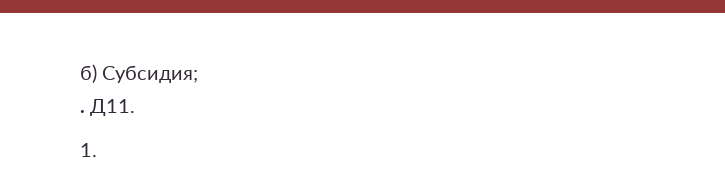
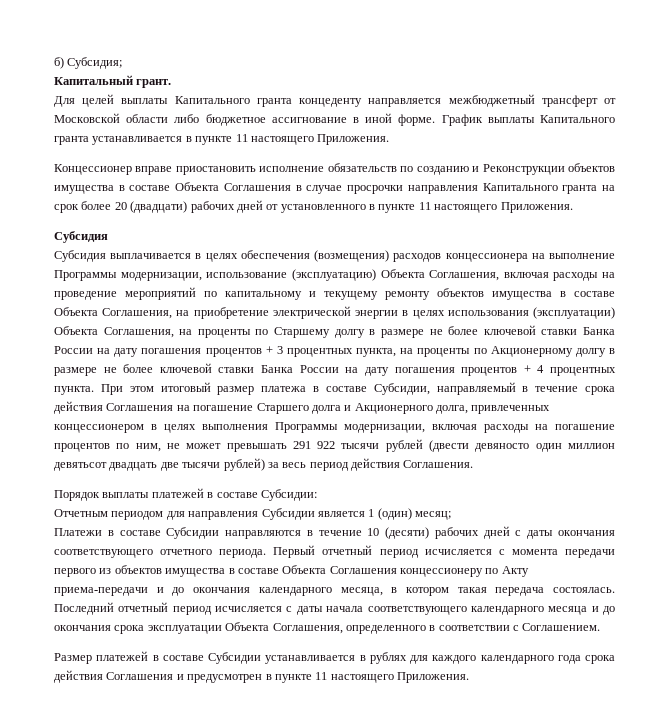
- . Д11.
- 1.
+ Капитальный грант.
+ Для целей выплаты Капитального гранта концеденту направляется межбюджетный трансферт от Московской области либо бюджетное ассигнование в иной форме. График выплаты Капитального гранта устанавливается в пункте 11 настоящего Приложения.
+ Концессионер вправе приостановить исполнение обязательств по созданию и Реконструкции объектов имущества в составе Объекта Соглашения в случае просрочки направления Капитального гранта на срок более 20 (двадцати) рабочих дней от установленного в пункте 11 настоящего Приложения.
+ Субсидия
+ Субсидия выплачивается в целях обеспечения (возмещения) расходов концессионера на выполнение Программы модернизации, использование (эксплуатацию) Объекта Соглашения, включая расходы на проведение мероприятий по капитальному и текущему ремонту объектов имущества в составе Объекта Соглашения, на приобретение электрической энергии в целях использования (эксплуатации) Объекта Соглашения, на проценты по Старшему долгу в размере не более ключевой ставки Банка России на дату погашения процентов + 3 процентных пункта, на проценты по Акционерному долгу в размере не более ключевой ставки Банка России на дату погашения процентов + 4 процентных пункта. При этом итоговый размер платежа в составе Субсидии, направляемый в течение срока действия Соглашения на погашение Старшего долга и Акционерного долга, привлеченных концессионером в целях выполнения Программы модернизации, включая расходы на погашение процентов по ним, не может превышать 291 922 тысячи рублей (двести девяносто один миллион девятьсот двадцать две тысячи рублей) за весь период действия Соглашения.
+ Порядок выплаты платежей в составе Субсидии:
+ Отчетным периодом для направления Субсидии является 1 (один) месяц;
+ Платежи в составе Субсидии направляются в течение 10 (десяти) рабочих дней с даты окончания соответствующего отчетного периода. Первый отчетный период исчисляется с момента передачи первого из объектов имущества в составе Объекта Соглашения концессионеру по Акту приема-передачи и до окончания календарного месяца, в котором такая передача состоялась. Последний отчетный период исчисляется с даты начала соответствующего календарного месяца и до окончания срока эксплуатации Объекта Соглашения, определенного в соответствии с Соглашением.
+ Размер платежей в составе Субсидии устанавливается в рублях для каждого календарного года срока действия Соглашения и предусмотрен в пункте 11 настоящего Приложения.

